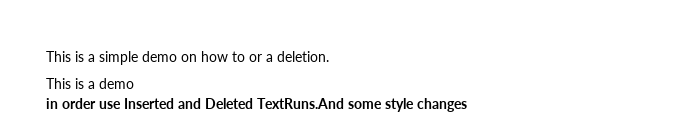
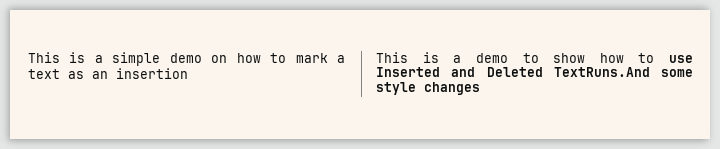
- This is a simple demo on how to or a deletion.
+ This is a simple demo on how to mark a text as an insertion
- This is a demo
- in order use Inserted and Deleted TextRuns.And some style changes
+ This is a demo to show how to use Inserted and Deleted TextRuns.And some style changes

